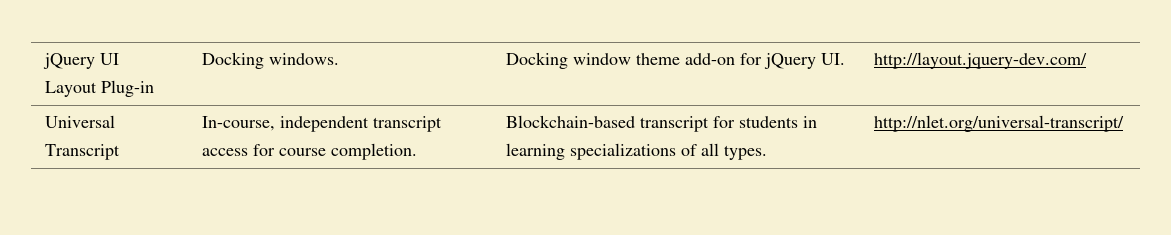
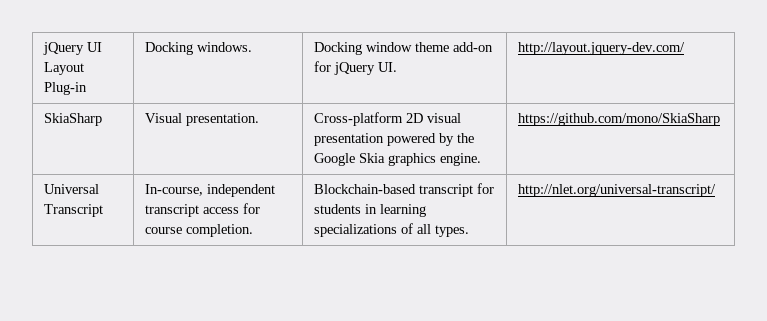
+ SkiaSharp | Visual presentation. | Cross-platform 2D visual presentation powered by the Google Skia graphics engine. | https://github.com/mono/SkiaSharp

